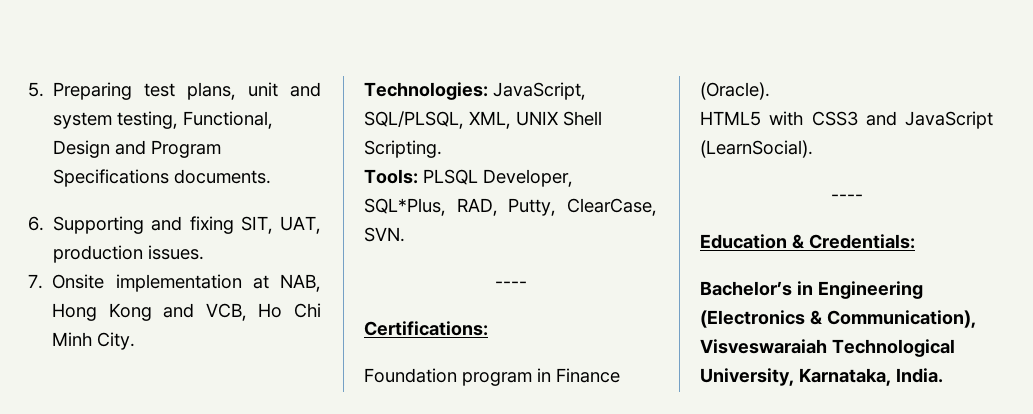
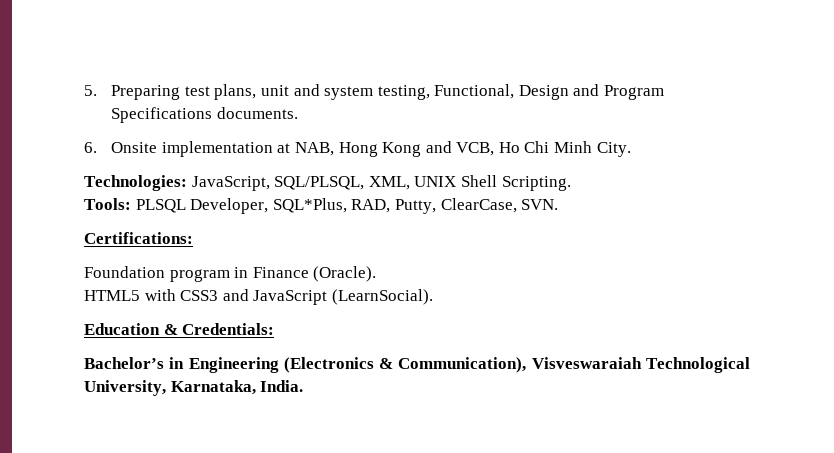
- 6. Supporting and fixing SIT, UAT, production issues.
- 7. Onsite implementation at NAB, Hong Kong and VCB, Ho Chi Minh City.
+ 6. Onsite implementation at NAB, Hong Kong and VCB, Ho Chi Minh City.
  Tools: PLSQL Developer, SQL*Plus, RAD, Putty, ClearCase, SVN.
- ----
  HTML5 with CSS3 and JavaScript (LearnSocial).
- ----

